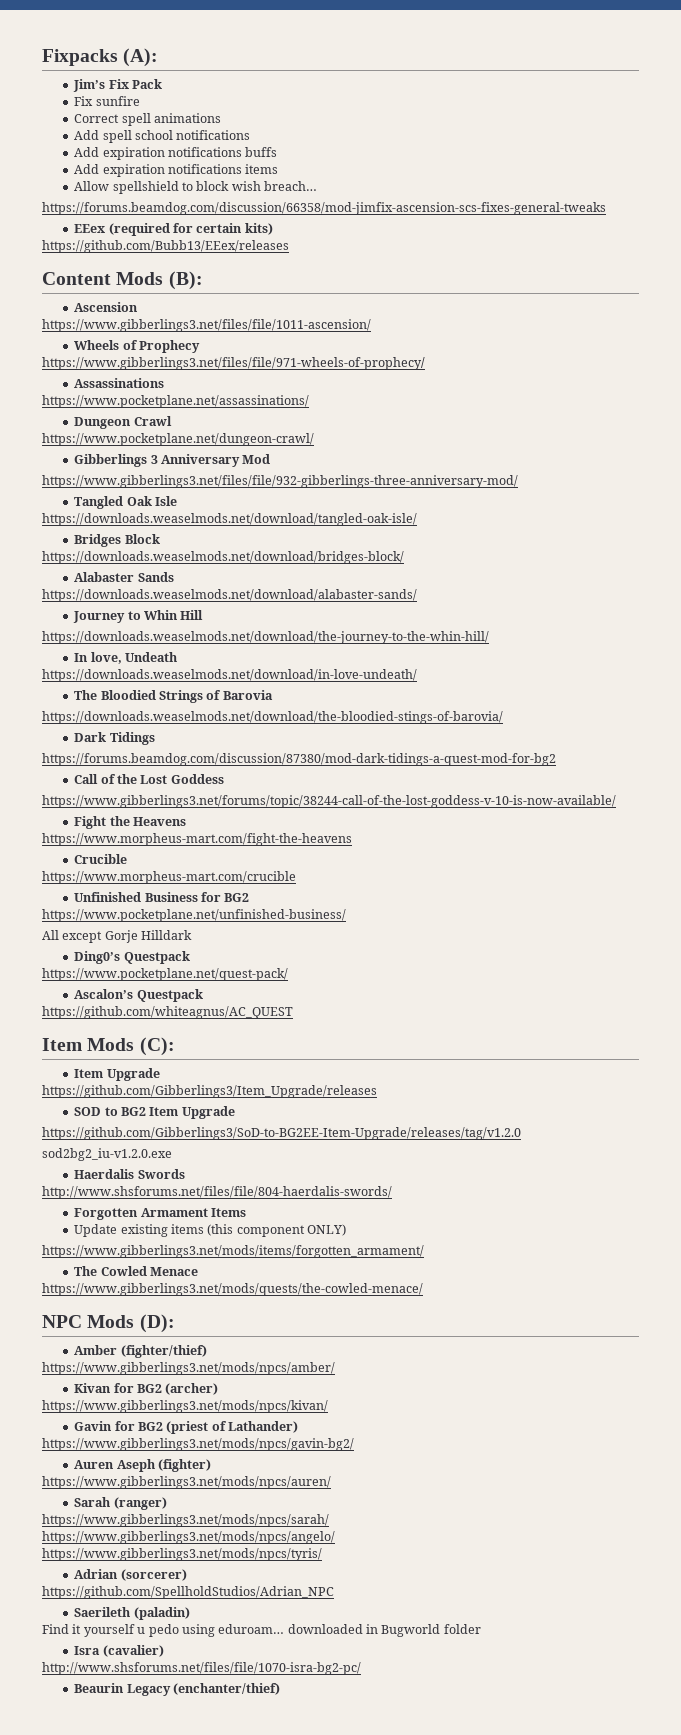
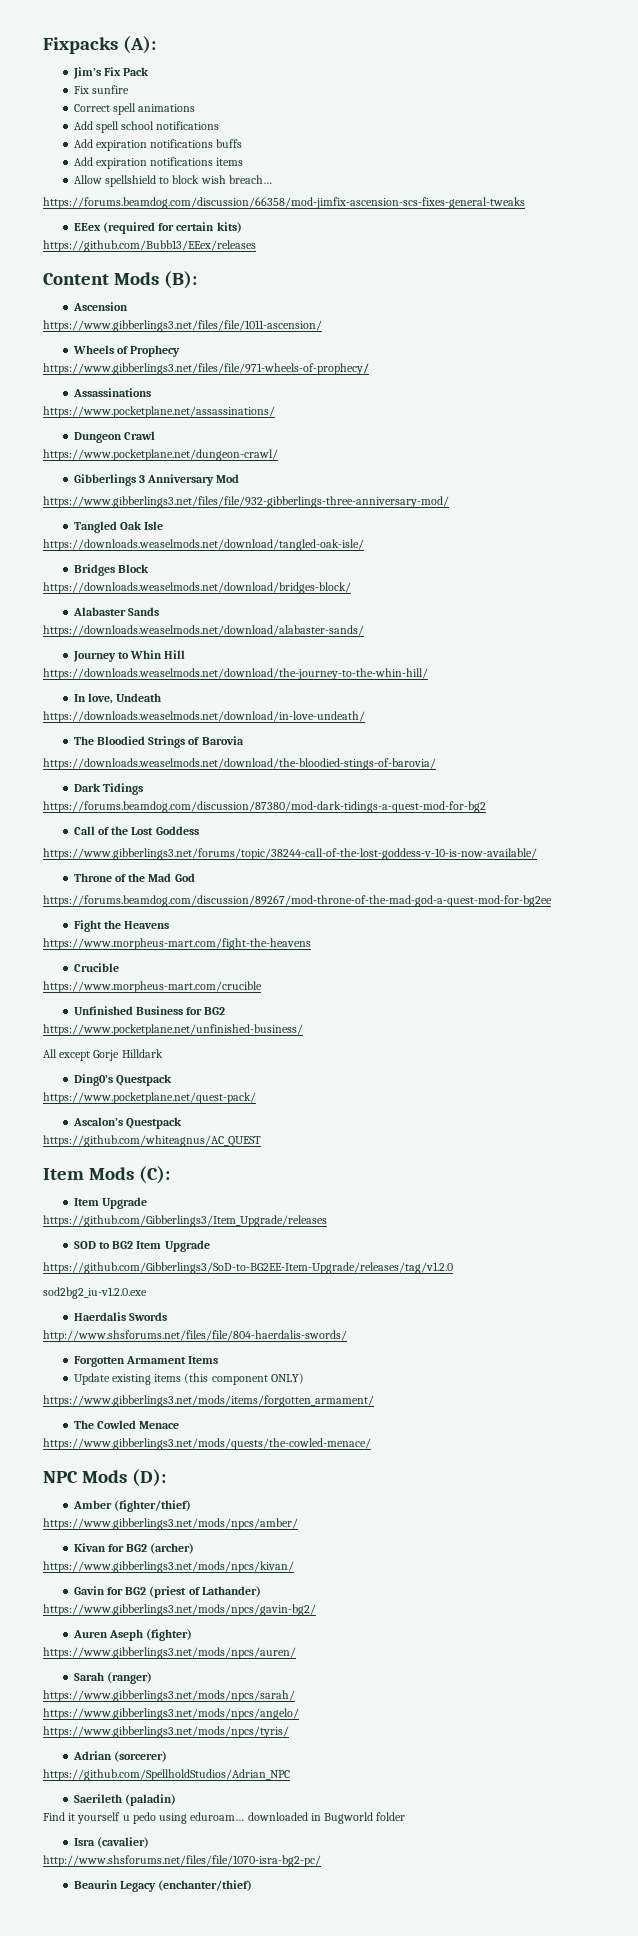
+ Throne of the Mad God
+ https://forums.beamdog.com/discussion/89267/mod-throne-of-the-mad-god-a-quest-mod-for-bg2ee

